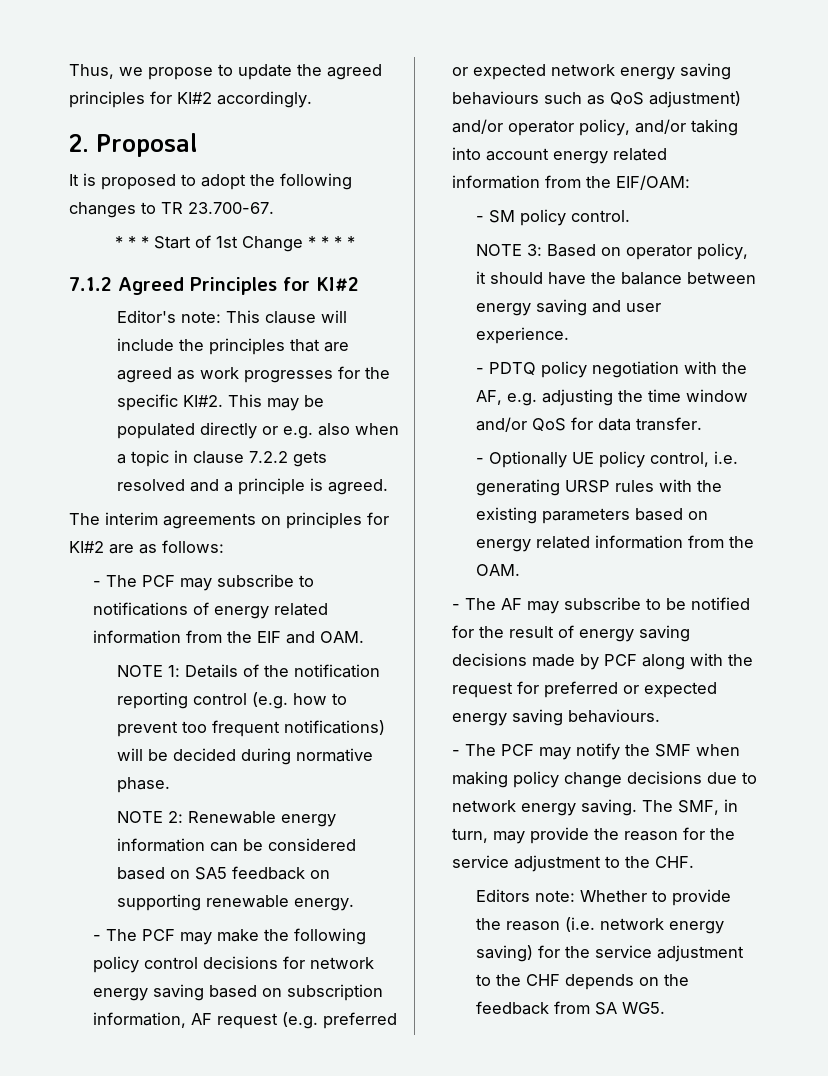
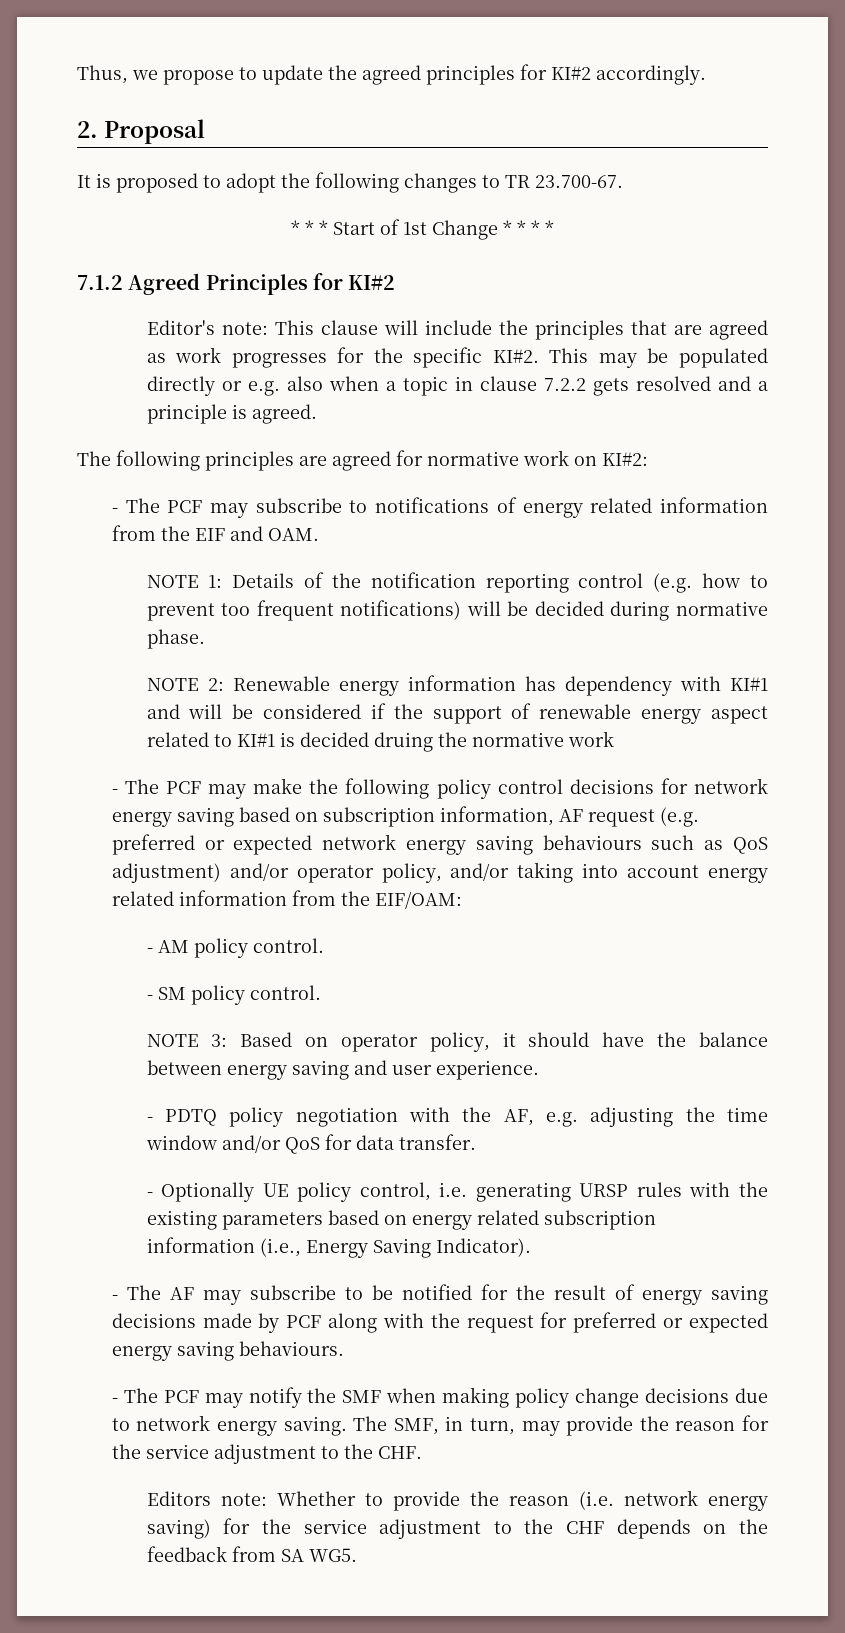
- The interim agreements on principles for KI#2 are as follows:
+ The following principles are agreed for normative work on KI#2:
- NOTE 2: Renewable energy information can be considered based on SA5 feedback on supporting renewable energy.
+ NOTE 2: Renewable energy information has dependency with KI#1 and will be considered if the support of renewable energy aspect related to KI#1 is decided druing the normative work
+ - AM policy control.
- - Optionally UE policy control, i.e. generating URSP rules with the existing parameters based on energy related information from the OAM.
+ - Optionally UE policy control, i.e. generating URSP rules with the existing parameters based on energy related subscription information (i.e., Energy Saving Indicator).

